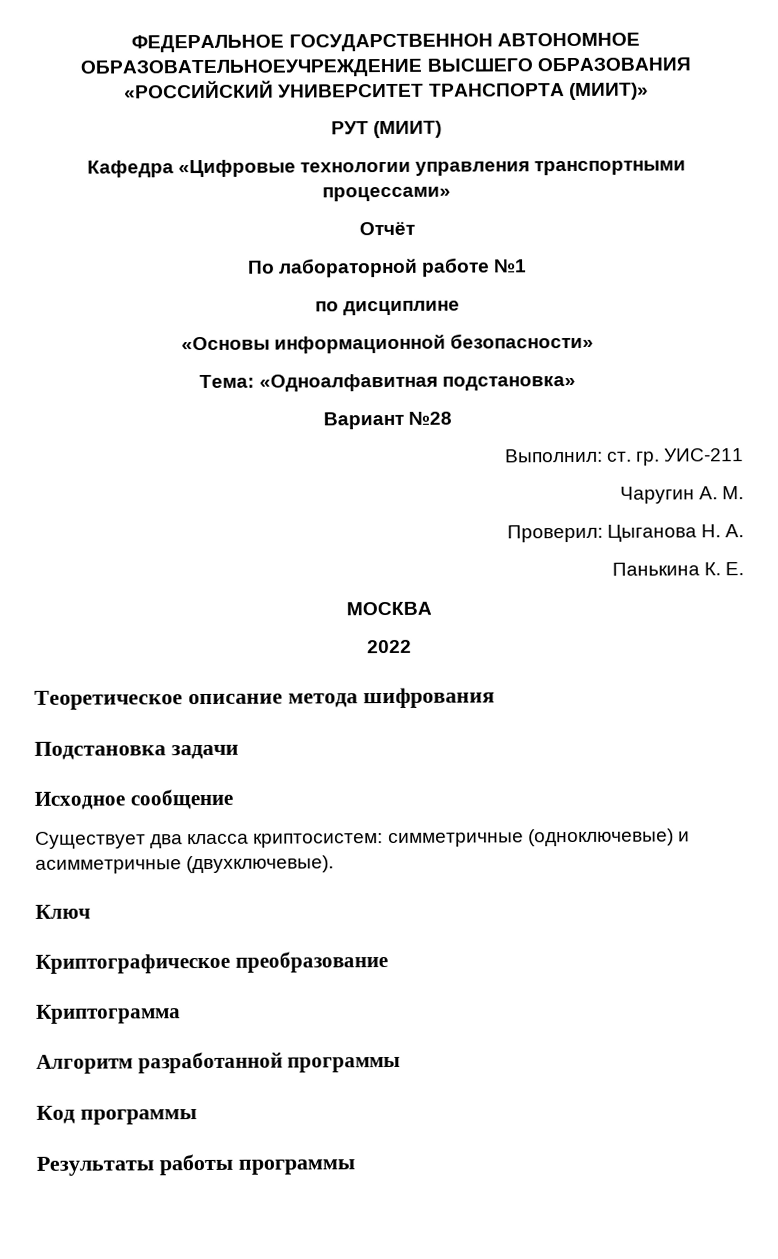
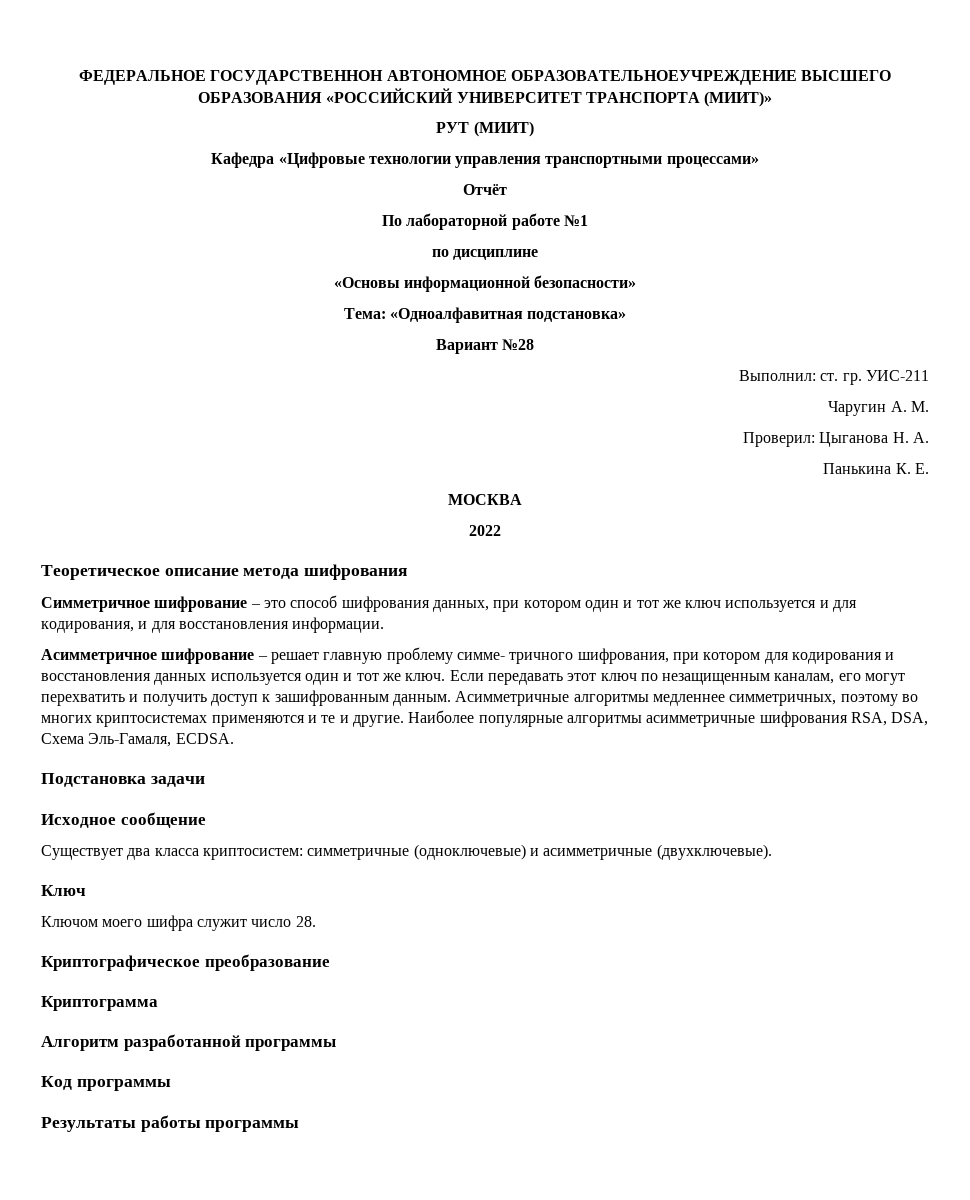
+ Симметричное шифрование – это способ шифрования данных, при котором один и тот же ключ используется и для кодирования, и для восстановления информации.
+ Aсимметричное шифрование – решает главную проблему симме- тричного шифрования, при котором для кодирования и восстановления данных используется один и тот же ключ. Если передавать этот ключ по незащищенным каналам, его могут перехватить и получить доступ к зашифрованным данным. Асимметричные алгоритмы медленнее симметричных, поэтому во многих криптосистемах применяются и те и другие. Наиболее популярные алгоритмы асимметричные шифрования RSA, DSA, Схема Эль-Гамаля, ECDSA.
+ Ключом моего шифра служит число 28.

